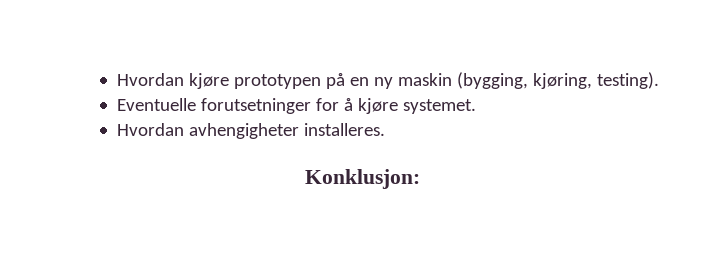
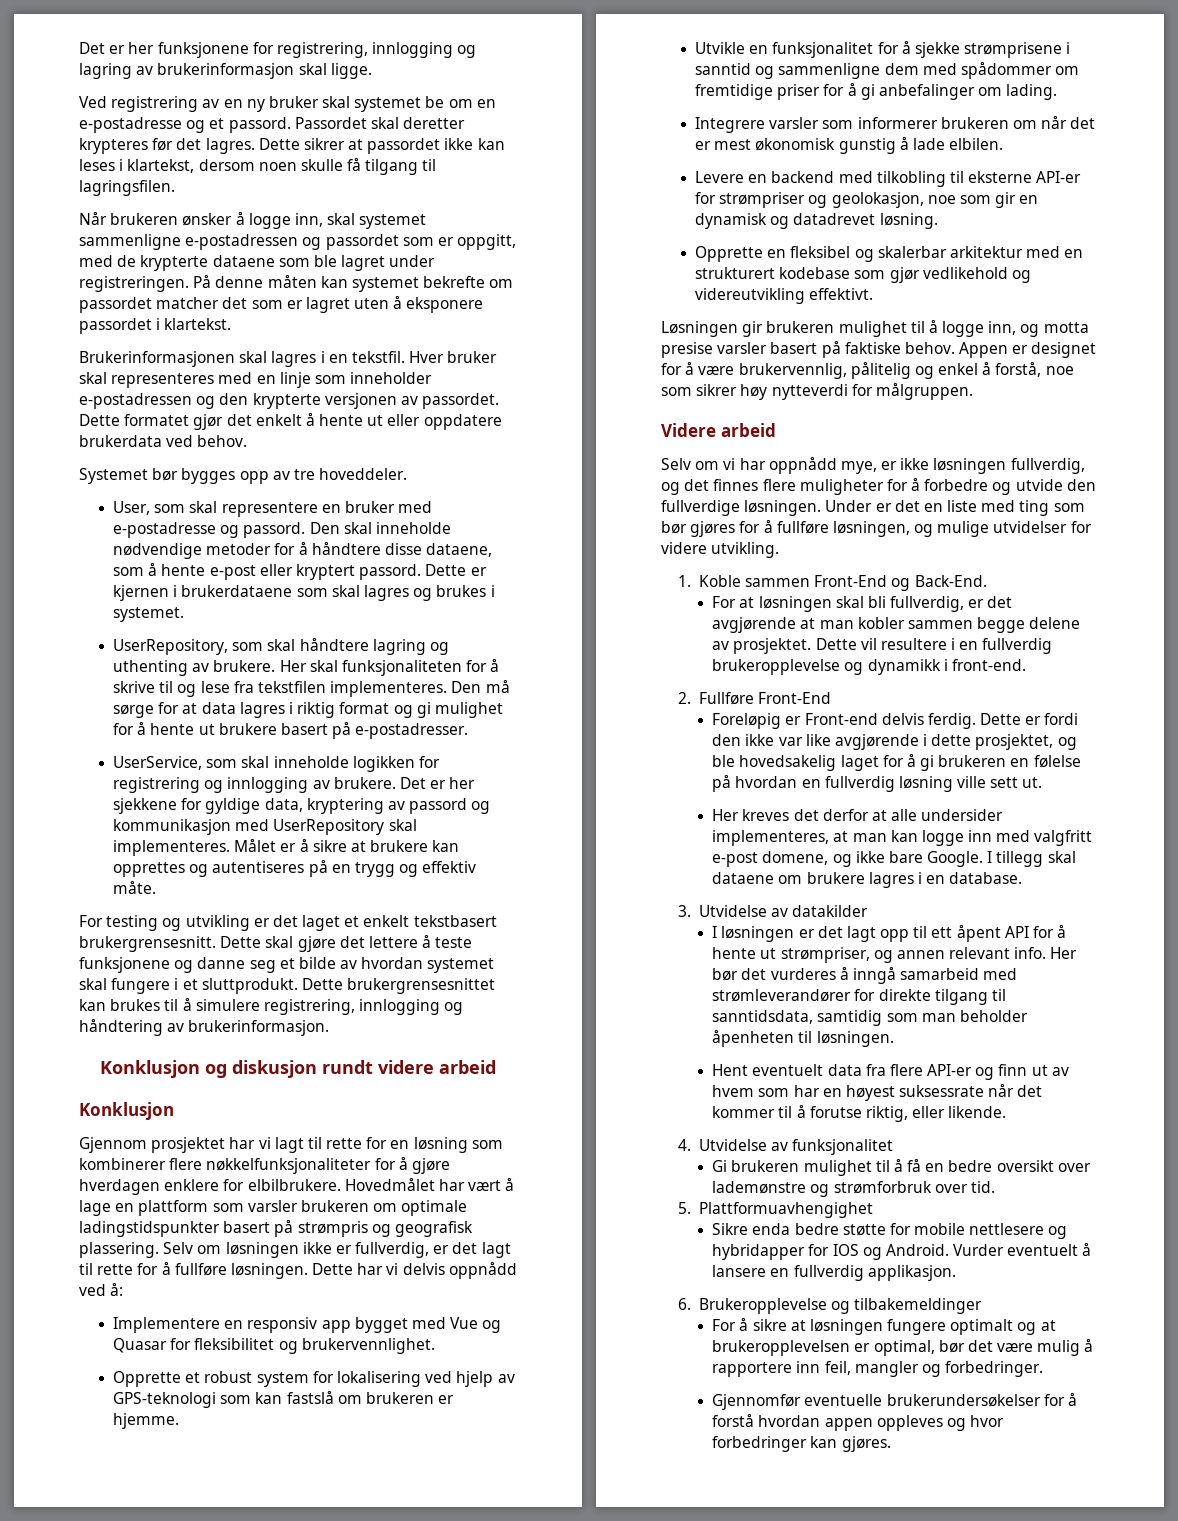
- Hvordan kjøre prototypen på en ny maskin (bygging, kjøring, testing).
- Eventuelle forutsetninger for å kjøre systemet.
- Hvordan avhengigheter installeres.
- Konklusjon:
+ Det er her funksjonene for registrering, innlogging og lagring av brukerinformasjon skal ligge.
+ Ved registrering av en ny bruker skal systemet be om en e-postadresse og et passord. Passordet skal deretter krypteres før det lagres. Dette sikrer at passordet ikke kan leses i klartekst, dersom noen skulle få tilgang til lagringsfilen.
+ Når brukeren ønsker å logge inn, skal systemet sammenligne e-postadressen og passordet som er oppgitt, med de krypterte dataene som ble lagret under registreringen. På denne måten kan systemet bekrefte om passordet matcher det som er lagret uten å eksponere passordet i klartekst.
+ Brukerinformasjonen skal lagres i en tekstfil. Hver bruker skal representeres med en linje som inneholder e-postadressen og den krypterte versjonen av passordet. Dette formatet gjør det enkelt å hente ut eller oppdatere brukerdata ved behov.
+ Systemet bør bygges opp av tre hoveddeler.
+ User, som skal representere en bruker med e-postadresse og passord. Den skal inneholde nødvendige metoder for å håndtere disse dataene, som å hente e-post eller kryptert passord. Dette er kjernen i brukerdataene som skal lagres og brukes i systemet.
+ UserRepository, som skal håndtere lagring og uthenting av brukere. Her skal funksjonaliteten for å skrive til og lese fra tekstfilen implementeres. Den må sørge for at data lagres i riktig format og gi mulighet for å hente ut brukere basert på e-postadresser.
+ UserService, som skal inneholde logikken for registrering og innlogging av brukere. Det er her sjekkene for gyldige data, kryptering av passord og kommunikasjon med UserRepository skal implementeres. Målet er å sikre at brukere kan opprettes og autentiseres på en trygg og effektiv måte.
+ For testing og utvikling er det laget et enkelt tekstbasert brukergrensesnitt. Dette skal gjøre det lettere å teste funksjonene og danne seg et bilde av hvordan systemet skal fungere i et sluttprodukt. Dette brukergrensesnittet kan brukes til å simulere registrering, innlogging og håndtering av brukerinformasjon.
+ Konklusjon og diskusjon rundt videre arbeid
+ Konklusjon
+ Gjennom prosjektet har vi lagt til rette for en løsning som kombinerer flere nøkkelfunksjonaliteter for å gjøre hverdagen enklere for elbilbrukere. Hovedmålet har vært å lage en plattform som varsler brukeren om optimale ladingstidspunkter basert på strømpris og geografisk plassering. Selv om løsningen ikke er fullverdig, er det lagt til rette for å fullføre løsningen. Dette har vi delvis oppnådd ved å:
+ Implementere en responsiv app bygget med Vue og Quasar for fleksibilitet og brukervennlighet.
+ Opprette et robust system for lokalisering ved hjelp av GPS-teknologi som kan fastslå om brukeren er hjemme.
+ Utvikle en funksjonalitet for å sjekke strømprisene i sanntid og sammenligne dem med spådommer om fremtidige priser for å gi anbefalinger om lading.
+ Integrere varsler som informerer brukeren om når det er mest økonomisk gunstig å lade elbilen.
+ Levere en backend med tilkobling til eksterne API-er for strømpriser og geolokasjon, noe som gir en dynamisk og datadrevet løsning.
+ Opprette en fleksibel og skalerbar arkitektur med en strukturert kodebase som gjør vedlikehold og videreutvikling effektivt.
+ Løsningen gir brukeren mulighet til å logge inn, og motta presise varsler basert på faktiske behov. Appen er designet for å være brukervennlig, pålitelig og enkel å forstå, noe som sikrer høy nytteverdi for målgruppen.
+ Videre arbeid
+ Selv om vi har oppnådd mye, er ikke løsningen fullverdig, og det finnes flere muligheter for å forbedre og utvide den fullverdige løsningen. Under er det en liste med ting som bør gjøres for å fullføre løsningen, og mulige utvidelser for videre utvikling.
+ 1. Koble sammen Front-End og Back-End.
+ For at løsningen skal bli fullverdig, er det avgjørende at man kobler sammen begge delene av prosjektet. Dette vil resultere i en fullverdig brukeropplevelse og dynamikk i front-end.
+ 2. Fullføre Front-End
+ Foreløpig er Front-end delvis ferdig. Dette er fordi den ikke var like avgjørende i dette prosjektet, og ble hovedsakelig laget for å gi brukeren en følelse på hvordan en fullverdig løsning ville sett ut.
+ Her kreves det derfor at alle undersider implementeres, at man kan logge inn med valgfritt e-post domene, og ikke bare Google. I tillegg skal dataene om brukere lagres i en database.
+ 3. Utvidelse av datakilder
+ I løsningen er det lagt opp til ett åpent API for å hente ut strømpriser, og annen relevant info. Her bør det vurderes å inngå samarbeid med strømleverandører for direkte tilgang til sanntidsdata, samtidig som man beholder åpenheten til løsningen.
+ Hent eventuelt data fra flere API-er og finn ut av hvem som har en høyest suksessrate når det kommer til å forutse riktig, eller likende.
+ 4. Utvidelse av funksjonalitet
+ Gi brukeren mulighet til å få en bedre oversikt over lademønstre og strømforbruk over tid.
+ 5. Plattformuavhengighet
+ Sikre enda bedre støtte for mobile nettlesere og hybridapper for IOS og Android. Vurder eventuelt å lansere en fullverdig applikasjon.
+ 6. Brukeropplevelse og tilbakemeldinger
+ For å sikre at løsningen fungere optimalt og at brukeropplevelsen er optimal, bør det være mulig å rapportere inn feil, mangler og forbedringer.
+ Gjennomfør eventuelle brukerundersøkelser for å forstå hvordan appen oppleves og hvor forbedringer kan gjøres.

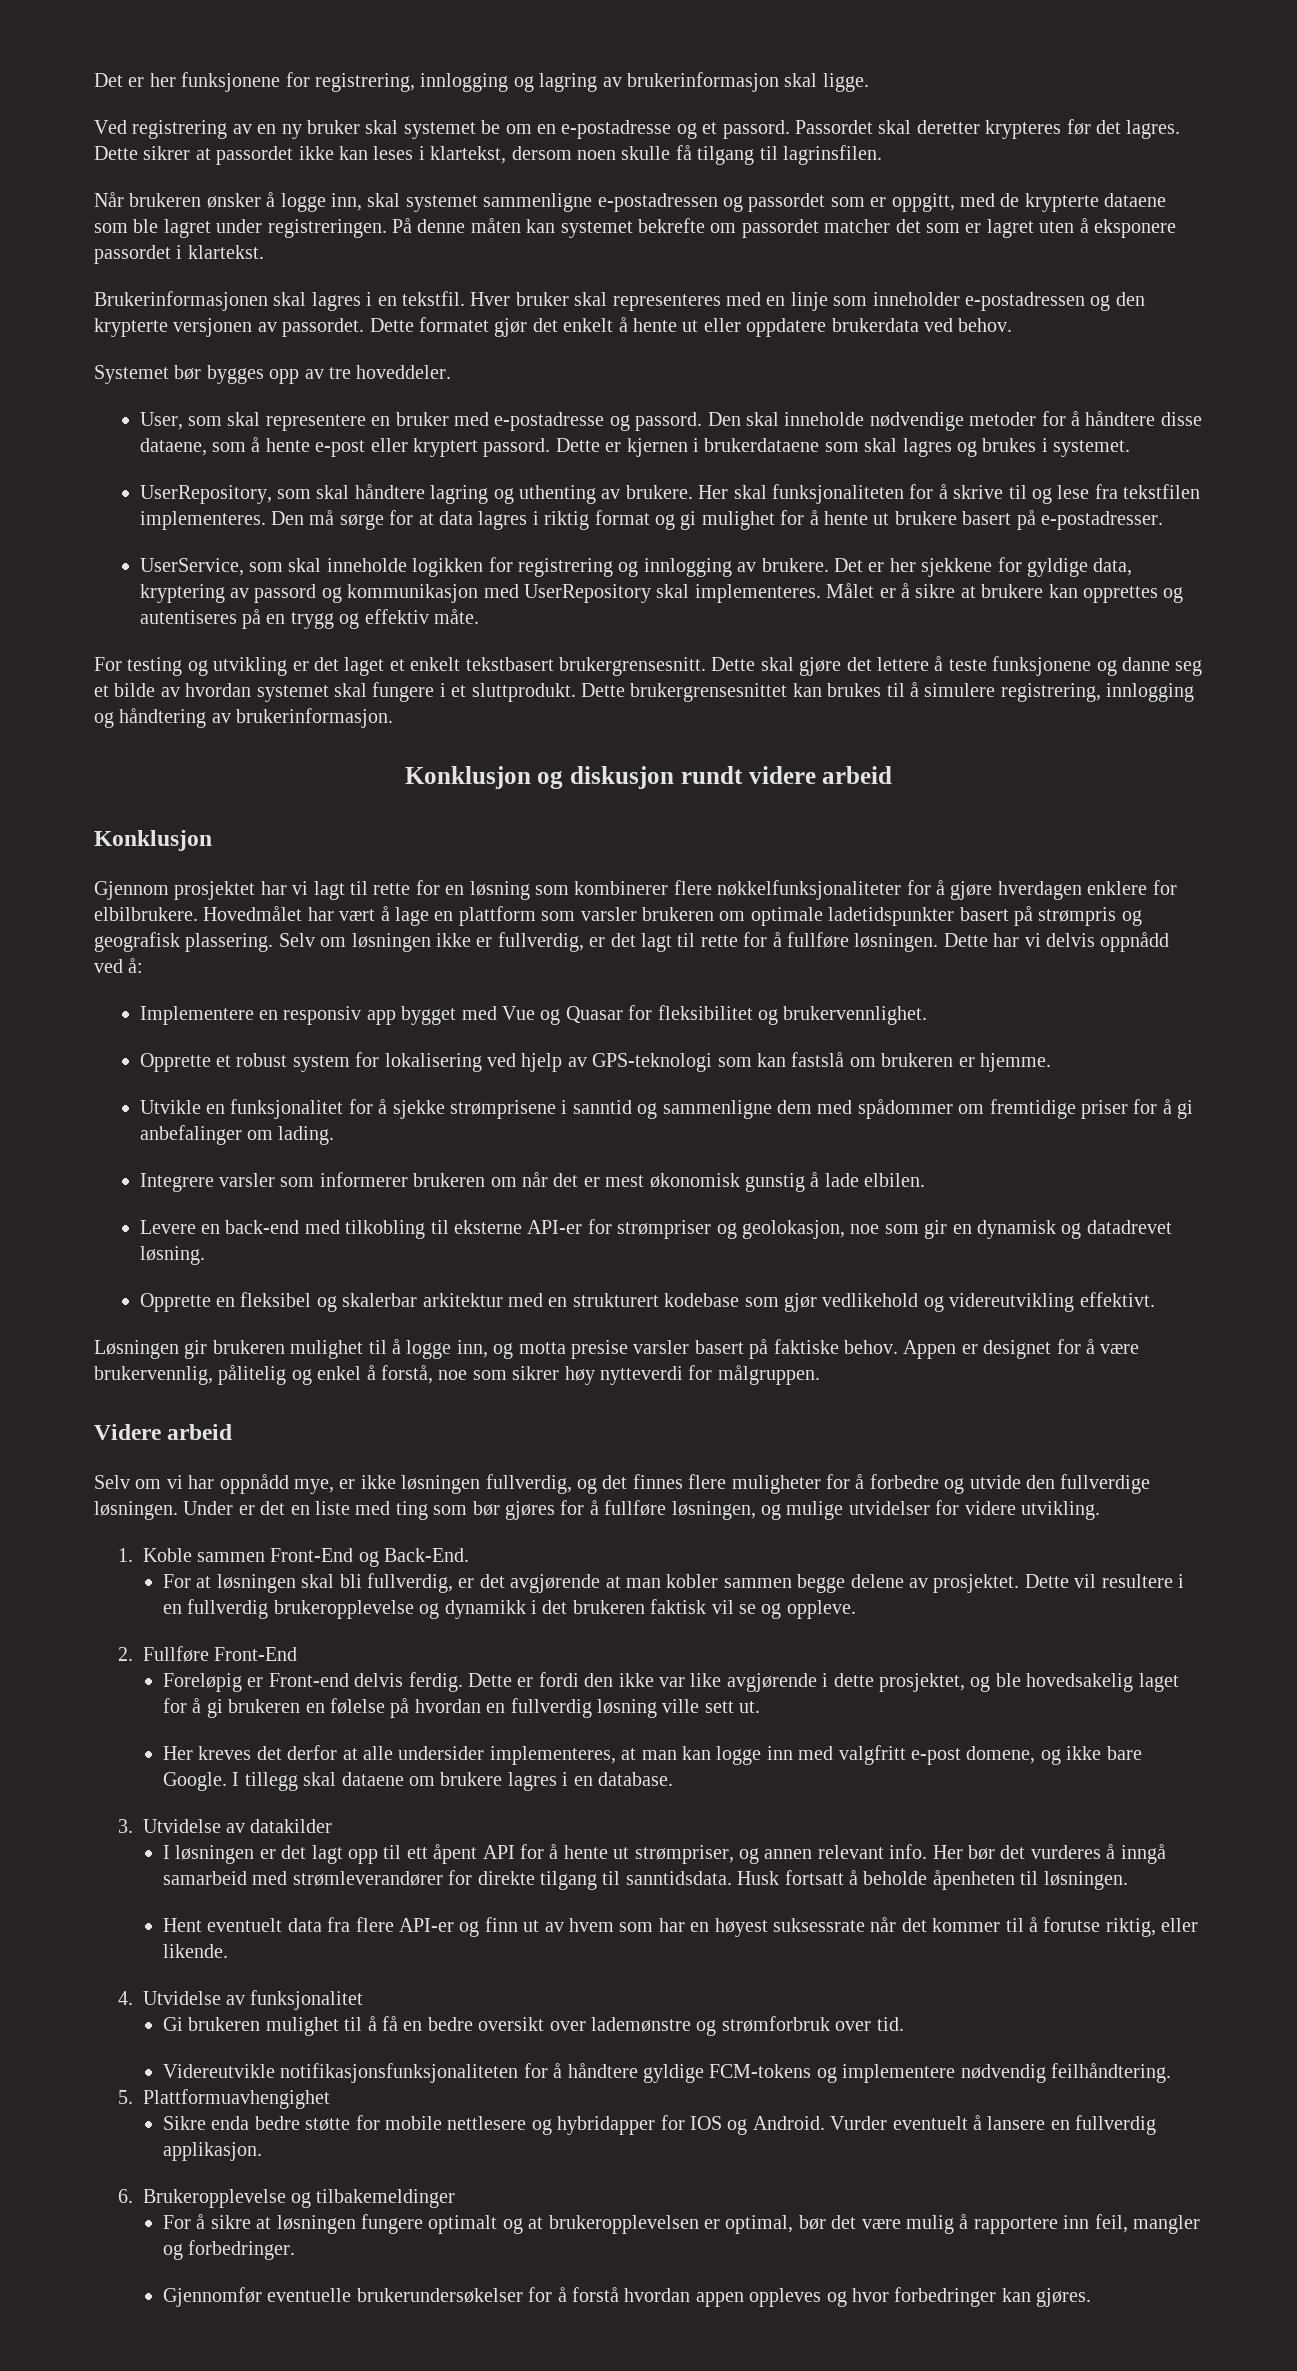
- Dette sikrer at passordet ikke kan leses i klartekst, dersom noen skulle få tilgang til lagringsfilen.
+ Dette sikrer at passordet ikke kan leses i klartekst, dersom noen skulle få tilgang til lagrinsfilen.
- Hovedmålet har vært å lage en plattform som varsler brukeren om optimale ladingstidspunkter basert på strømpris og geografisk plassering.
+ Hovedmålet har vært å lage en plattform som varsler brukeren om optimale ladetidspunkter basert på strømpris og geografisk plassering.
- Levere en backend med tilkobling til eksterne API-er for strømpriser og geolokasjon, noe som gir en dynamisk og datadrevet løsning.
+ Levere en back-end med tilkobling til eksterne API-er for strømpriser og geolokasjon, noe som gir en dynamisk og datadrevet løsning.
- Dette vil resultere i en fullverdig brukeropplevelse og dynamikk i front-end.
+ Dette vil resultere i en fullverdig brukeropplevelse og dynamikk i det brukeren faktisk vil se og oppleve.
- Her bør det vurderes å inngå samarbeid med strømleverandører for direkte tilgang til sanntidsdata, samtidig som man beholder åpenheten til løsningen.
+ Her bør det vurderes å inngå samarbeid med strømleverandører for direkte tilgang til sanntidsdata. Husk fortsatt å beholde åpenheten til løsningen.
+ Videreutvikle notifikasjonsfunksjonaliteten for å håndtere gyldige FCM-tokens og implementere nødvendig feilhåndtering.

